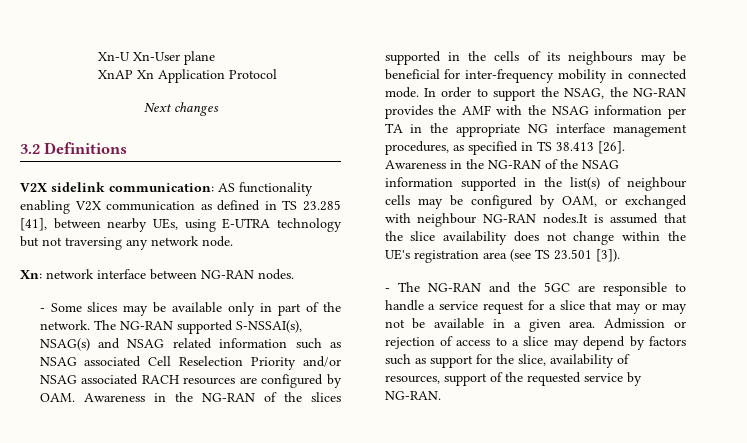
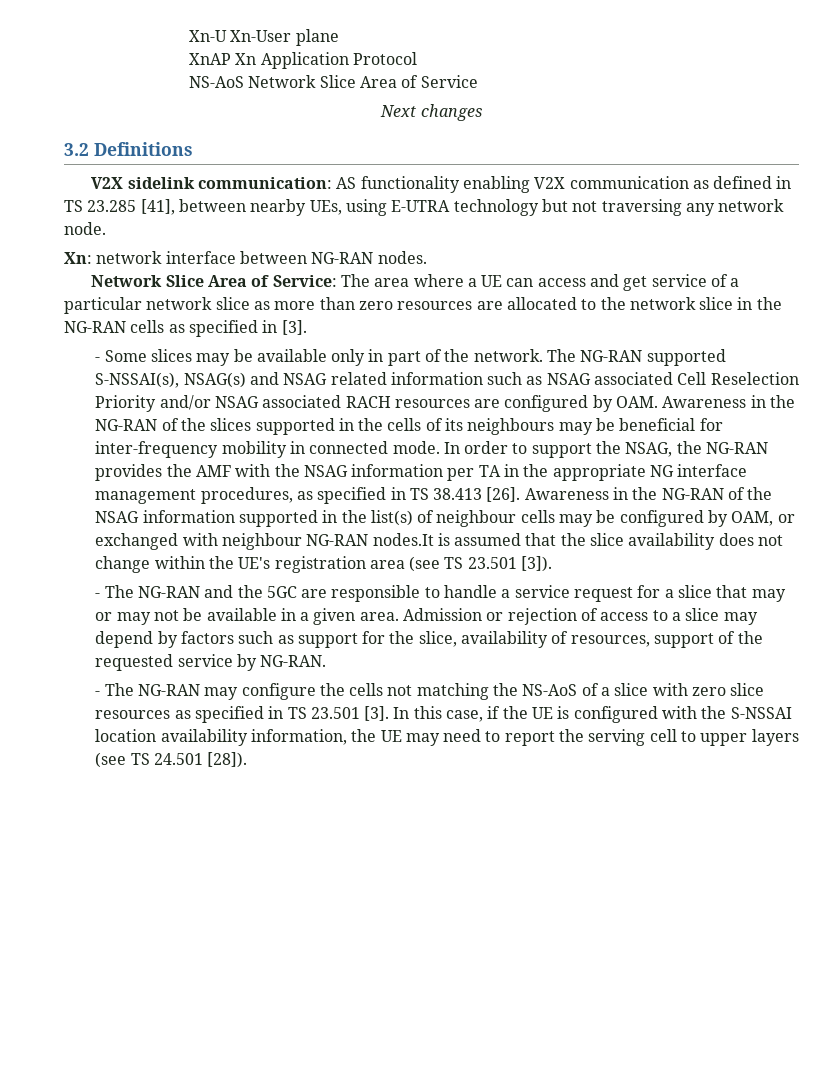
+ NS-AoS Network Slice Area of Service
+ Network Slice Area of Service: The area where a UE can access and get service of a particular network slice as more than zero resources are allocated to the network slice in the NG-RAN cells as specified in [3].
+ - The NG-RAN may configure the cells not matching the NS-AoS of a slice with zero slice resources as specified in TS 23.501 [3]. In this case, if the UE is configured with the S-NSSAI location availability information, the UE may need to report the serving cell to upper layers (see TS 24.501 [28]).

